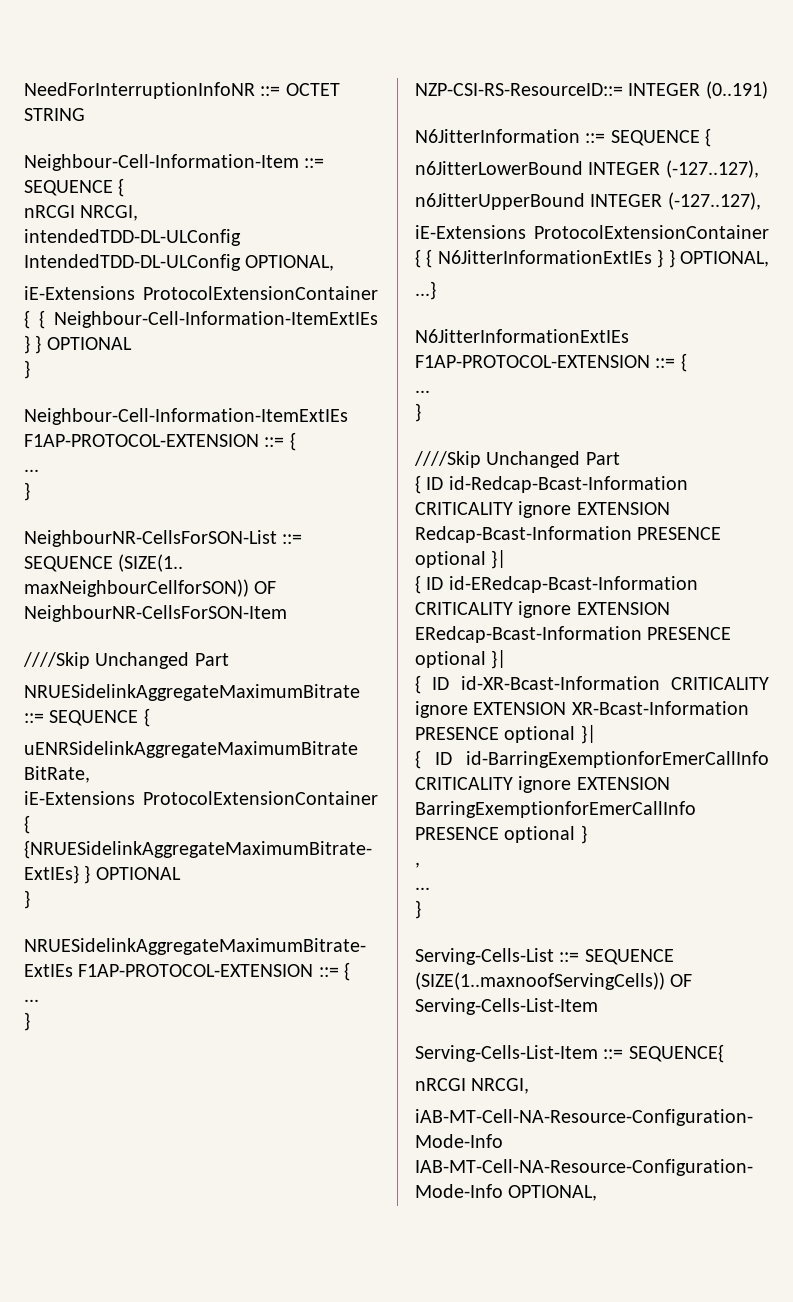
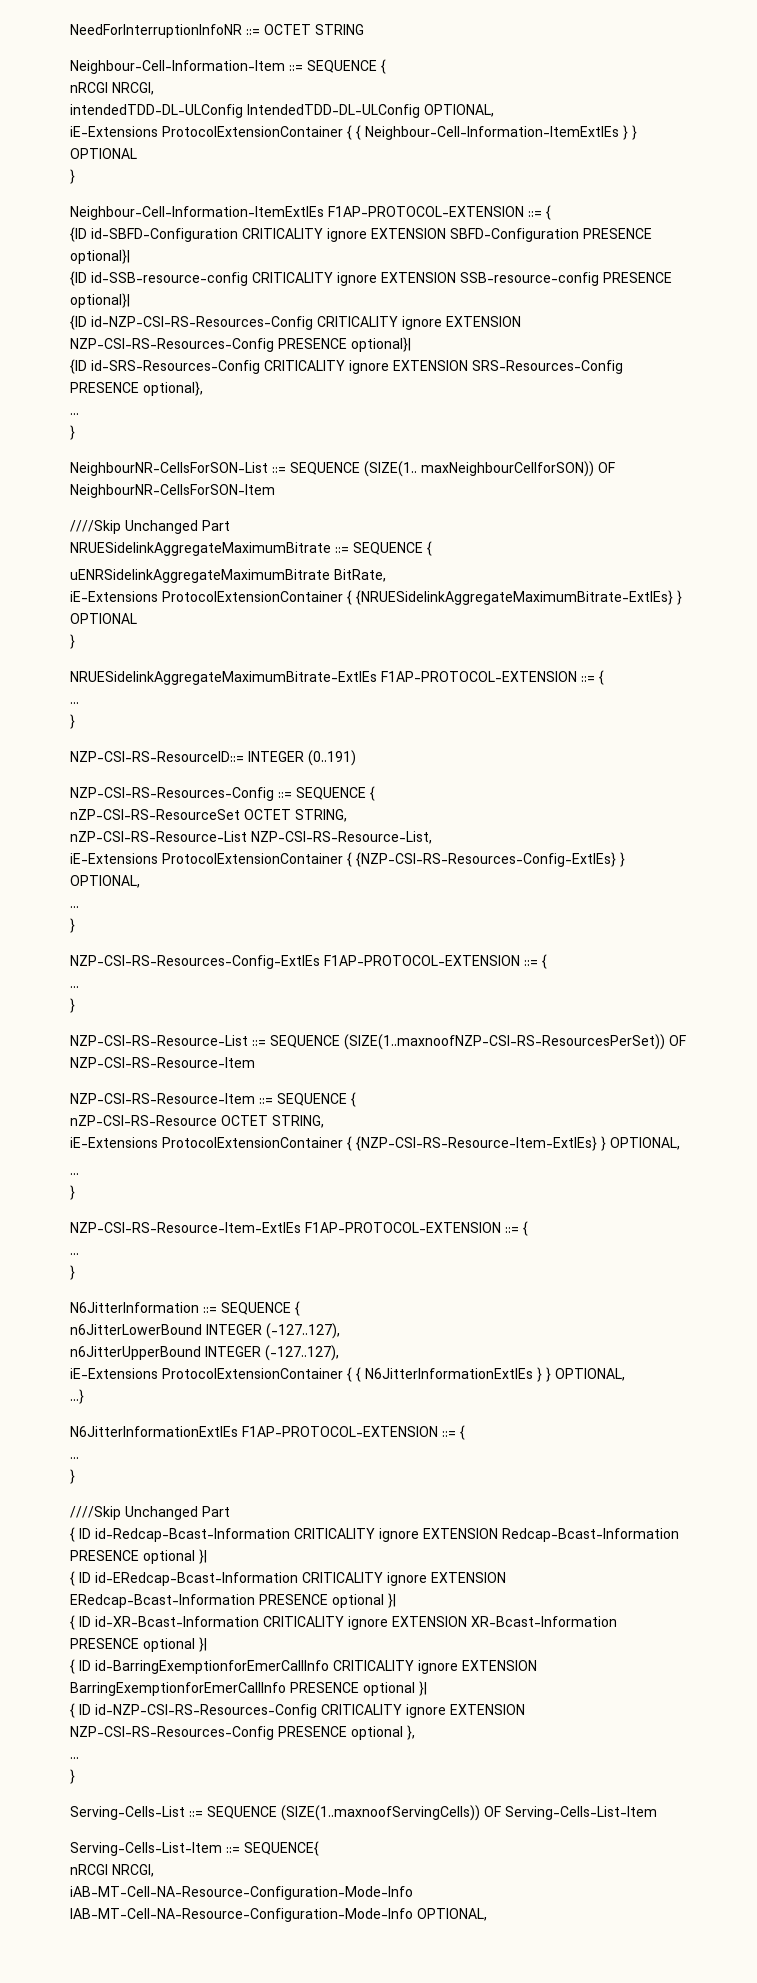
+ {ID id-SBFD-Configuration CRITICALITY ignore EXTENSION SBFD-Configuration PRESENCE optional}|
+ {ID id-SSB-resource-config CRITICALITY ignore EXTENSION SSB-resource-config PRESENCE optional}|
+ {ID id-NZP-CSI-RS-Resources-Config CRITICALITY ignore EXTENSION NZP-CSI-RS-Resources-Config PRESENCE optional}|
+ {ID id-SRS-Resources-Config CRITICALITY ignore EXTENSION SRS-Resources-Config PRESENCE optional},
+ NZP-CSI-RS-Resources-Config ::= SEQUENCE {
+ nZP-CSI-RS-ResourceSet OCTET STRING,
+ nZP-CSI-RS-Resource-List NZP-CSI-RS-Resource-List,
+ iE-Extensions ProtocolExtensionContainer { {NZP-CSI-RS-Resources-Config-ExtIEs} } OPTIONAL,
+ ...
+ }
+ NZP-CSI-RS-Resources-Config-ExtIEs F1AP-PROTOCOL-EXTENSION ::= {
+ ...
+ }
+ NZP-CSI-RS-Resource-List ::= SEQUENCE (SIZE(1..maxnoofNZP-CSI-RS-ResourcesPerSet)) OF NZP-CSI-RS-Resource-Item
+ NZP-CSI-RS-Resource-Item ::= SEQUENCE {
+ nZP-CSI-RS-Resource OCTET STRING,
+ iE-Extensions ProtocolExtensionContainer { {NZP-CSI-RS-Resource-Item-ExtIEs} } OPTIONAL,
+ ...
+ }
+ NZP-CSI-RS-Resource-Item-ExtIEs F1AP-PROTOCOL-EXTENSION ::= {
+ ...
+ }
- { ID id-BarringExemptionforEmerCallInfo CRITICALITY ignore EXTENSION BarringExemptionforEmerCallInfo PRESENCE optional }
- ,
+ { ID id-BarringExemptionforEmerCallInfo CRITICALITY ignore EXTENSION BarringExemptionforEmerCallInfo PRESENCE optional }|
+ { ID id-NZP-CSI-RS-Resources-Config CRITICALITY ignore EXTENSION NZP-CSI-RS-Resources-Config PRESENCE optional },

